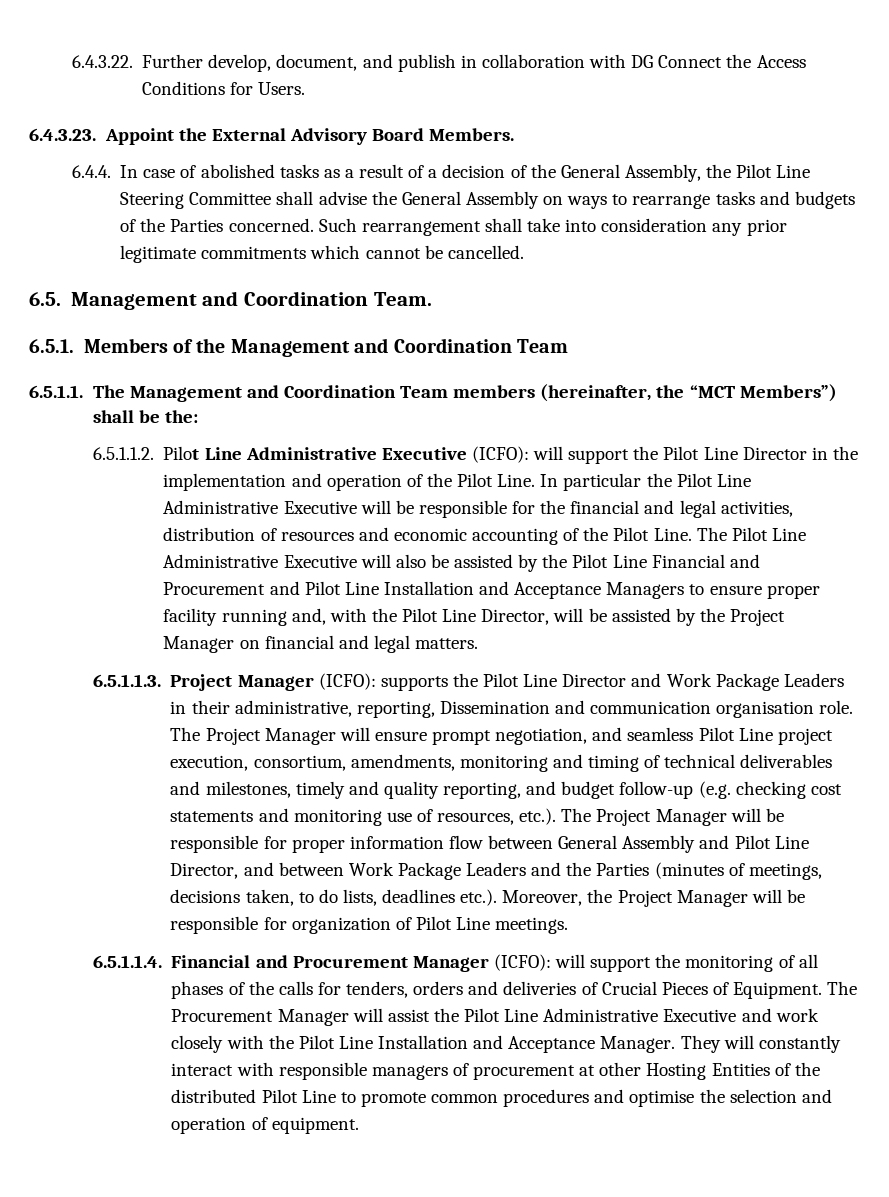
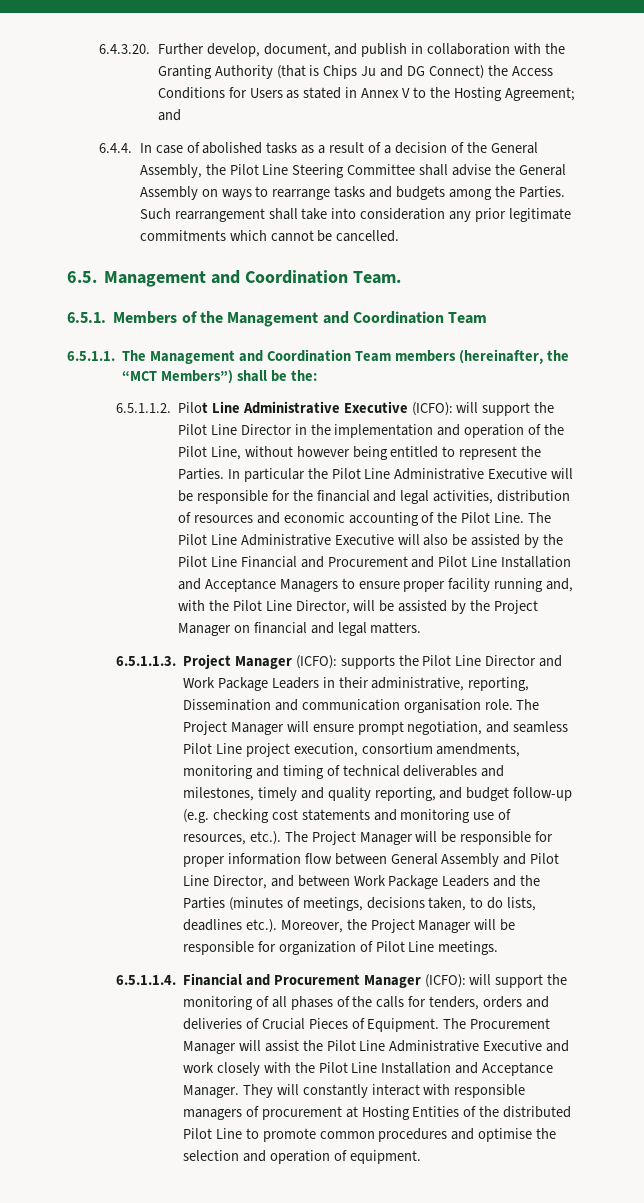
- 6.4.3.22. Further develop, document, and publish in collaboration with DG Connect the Access Conditions for Users.
- 6.4.3.23. Appoint the External Advisory Board Members.
+ 6.4.3.20. Further develop, document, and publish in collaboration with the Granting Authority (that is Chips Ju and DG Connect) the Access Conditions for Users as stated in Annex V to the Hosting Agreement; and
- 6.4.4. In case of abolished tasks as a result of a decision of the General Assembly, the Pilot Line Steering Committee shall advise the General Assembly on ways to rearrange tasks and budgets of the Parties concerned.
+ 6.4.4. In case of abolished tasks as a result of a decision of the General Assembly, the Pilot Line Steering Committee shall advise the General Assembly on ways to rearrange tasks and budgets among the Parties.
- 6.5.1.1.2. Pilot Line Administrative Executive (ICFO): will support the Pilot Line Director in the implementation and operation of the Pilot Line.
+ 6.5.1.1.2. Pilot Line Administrative Executive (ICFO): will support the Pilot Line Director in the implementation and operation of the Pilot Line, without however being entitled to represent the Parties.
- The Project Manager will ensure prompt negotiation, and seamless Pilot Line project execution, consortium, amendments, monitoring and timing of technical deliverables and milestones, timely and quality reporting, and budget follow-up (e.g. checking cost statements and monitoring use of resources, etc.). The Project Manager will be responsible for proper information flow between General Assembly and Pilot Line Director, and between Work Package Leaders and the Parties (minutes of meetings, decisions taken, to do lists, deadlines etc.). Moreover, the Project Manager will be responsible for organization of Pilot Line meetings.
+ The Project Manager will ensure prompt negotiation, and seamless Pilot Line project execution, consortium amendments, monitoring and timing of technical deliverables and milestones, timely and quality reporting, and budget follow-up (e.g. checking cost statements and monitoring use of resources, etc.). The Project Manager will be responsible for proper information flow between General Assembly and Pilot Line Director, and between Work Package Leaders and the Parties (minutes of meetings, decisions taken, to do lists, deadlines etc.). Moreover, the Project Manager will be responsible for organization of Pilot Line meetings.
- They will constantly interact with responsible managers of procurement at other Hosting Entities of the distributed Pilot Line to promote common procedures and optimise the selection and operation of equipment.
+ They will constantly interact with responsible managers of procurement at Hosting Entities of the distributed Pilot Line to promote common procedures and optimise the selection and operation of equipment.

